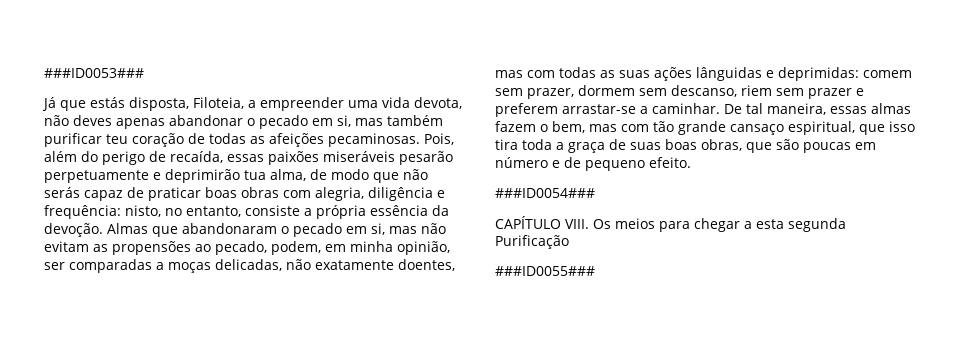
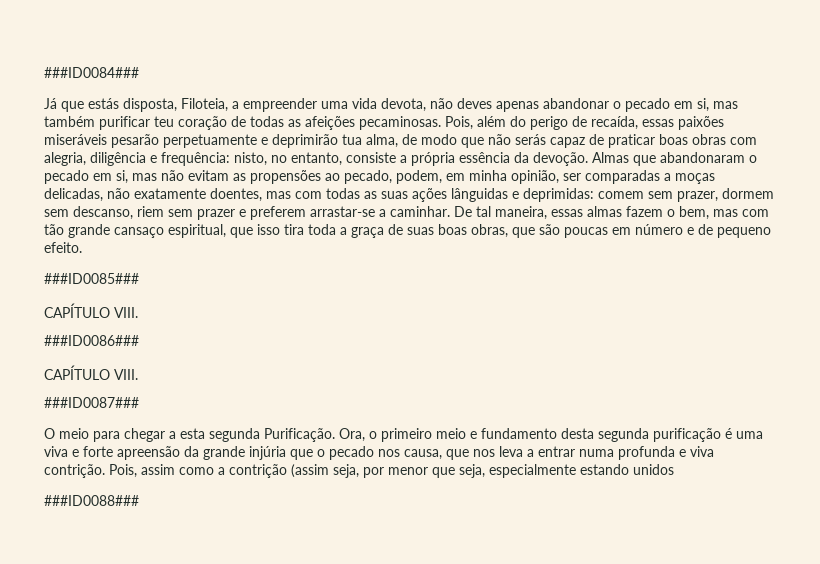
- ###ID0053###
+ ###ID0084###
- ###ID0054###
- CAPÍTULO VIII. Os meios para chegar a esta segunda Purificação
- ###ID0055###
+ ###ID0085###
+ CAPÍTULO VIII.
+ ###ID0086###
+ CAPÍTULO VIII.
+ ###ID0087###
+ O meio para chegar a esta segunda Purificação. Ora, o primeiro meio e fundamento desta segunda purificação é uma viva e forte apreensão da grande injúria que o pecado nos causa, que nos leva a entrar numa profunda e viva contrição. Pois, assim como a contrição (assim seja, por menor que seja, especialmente estando unidos
+ ###ID0088###

